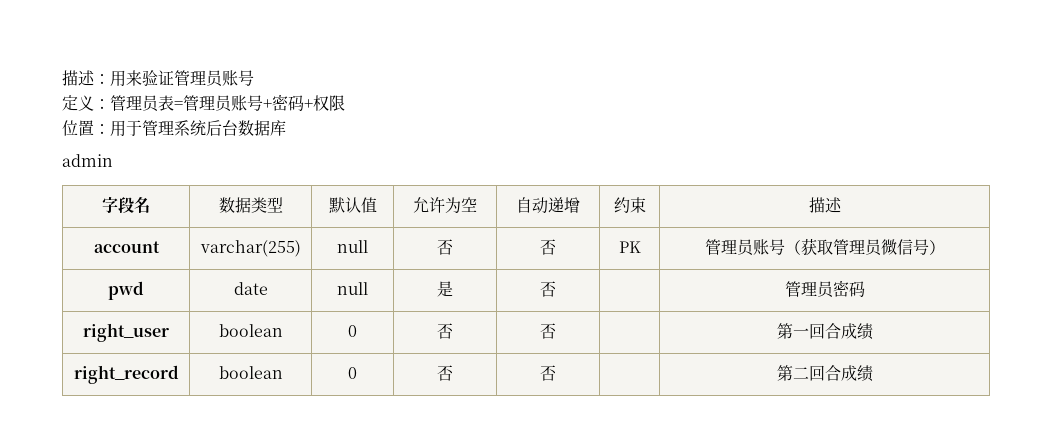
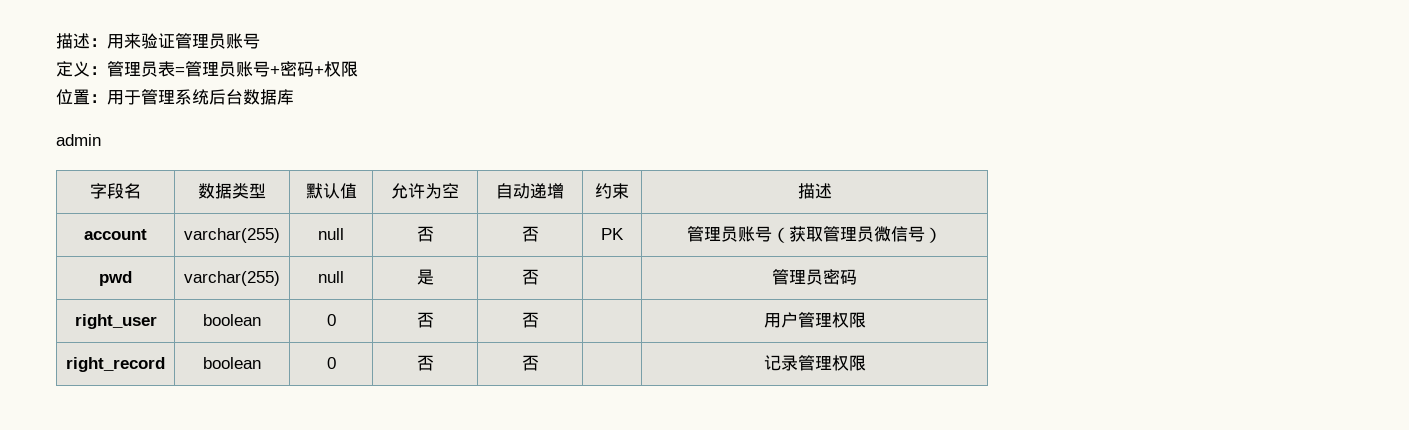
- pwd | date | null | 是 | 否 | | 管理员密码
+ pwd | varchar(255) | null | 是 | 否 | | 管理员密码
- right_user | boolean | 0 | 否 | 否 | | 第一回合成绩
+ right_user | boolean | 0 | 否 | 否 | | 用户管理权限
- right_record | boolean | 0 | 否 | 否 | | 第二回合成绩
+ right_record | boolean | 0 | 否 | 否 | | 记录管理权限

